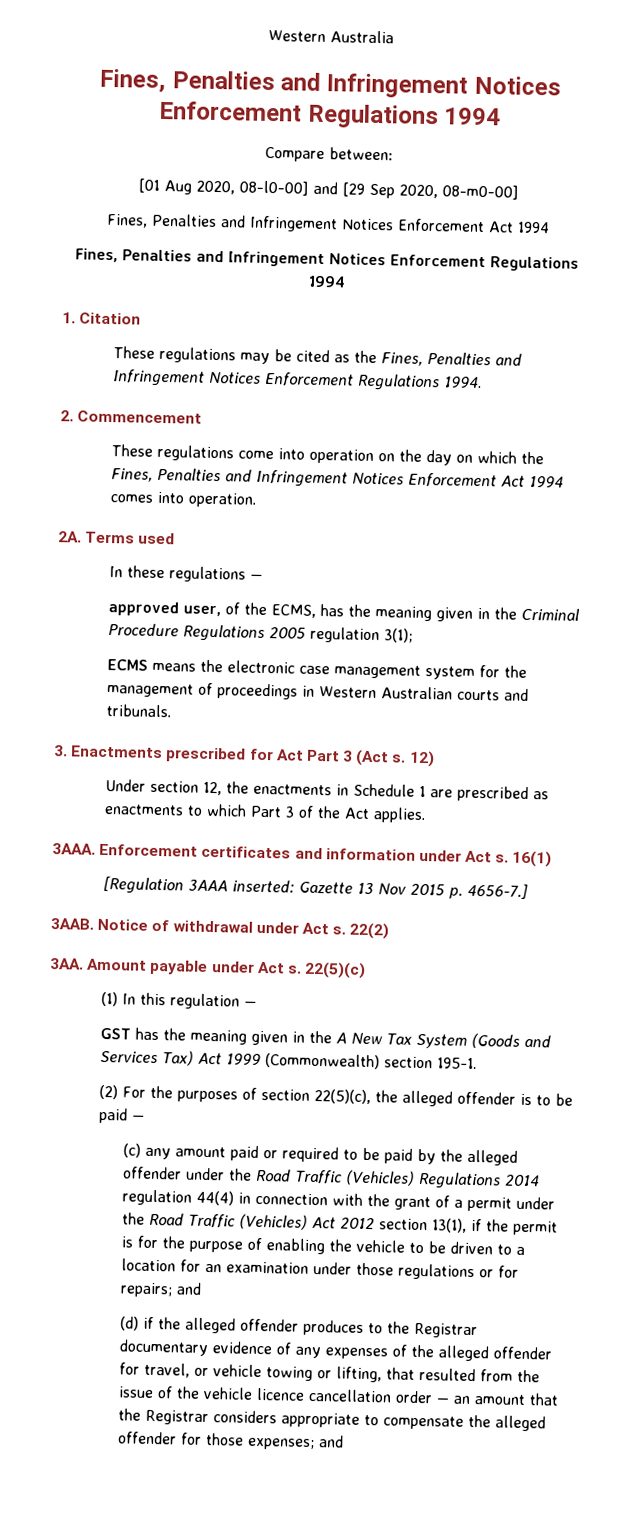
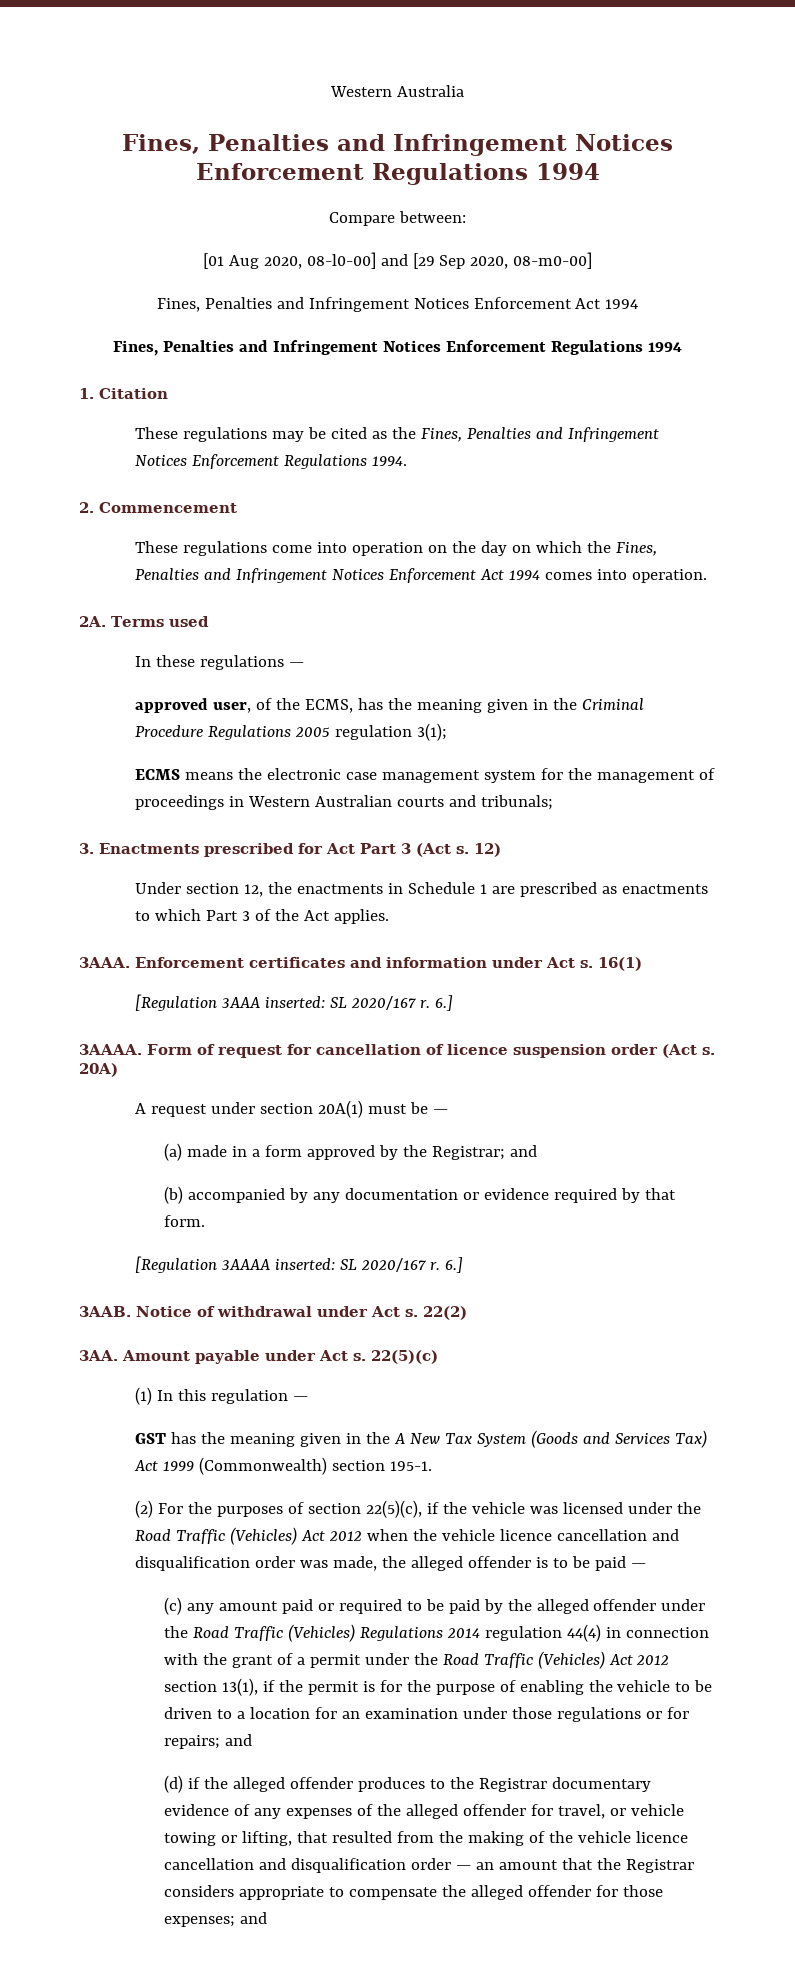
- ECMS means the electronic case management system for the management of proceedings in Western Australian courts and tribunals.
+ ECMS means the electronic case management system for the management of proceedings in Western Australian courts and tribunals;
- [Regulation 3AAA inserted: Gazette 13 Nov 2015 p. 4656-7.]
+ [Regulation 3AAA inserted: SL 2020/167 r. 6.]
+ 3AAAA. Form of request for cancellation of licence suspension order (Act s. 20A)
+ A request under section 20A(1) must be —
+ (a) made in a form approved by the Registrar; and
+ (b) accompanied by any documentation or evidence required by that form.
+ [Regulation 3AAAA inserted: SL 2020/167 r. 6.]
- (2) For the purposes of section 22(5)(c), the alleged offender is to be paid —
+ (2) For the purposes of section 22(5)(c), if the vehicle was licensed under the Road Traffic (Vehicles) Act 2012 when the vehicle licence cancellation and disqualification order was made, the alleged offender is to be paid —
- (d) if the alleged offender produces to the Registrar documentary evidence of any expenses of the alleged offender for travel, or vehicle towing or lifting, that resulted from the issue of the vehicle licence cancellation order — an amount that the Registrar considers appropriate to compensate the alleged offender for those expenses; and
+ (d) if the alleged offender produces to the Registrar documentary evidence of any expenses of the alleged offender for travel, or vehicle towing or lifting, that resulted from the making of the vehicle licence cancellation and disqualification order — an amount that the Registrar considers appropriate to compensate the alleged offender for those expenses; and

